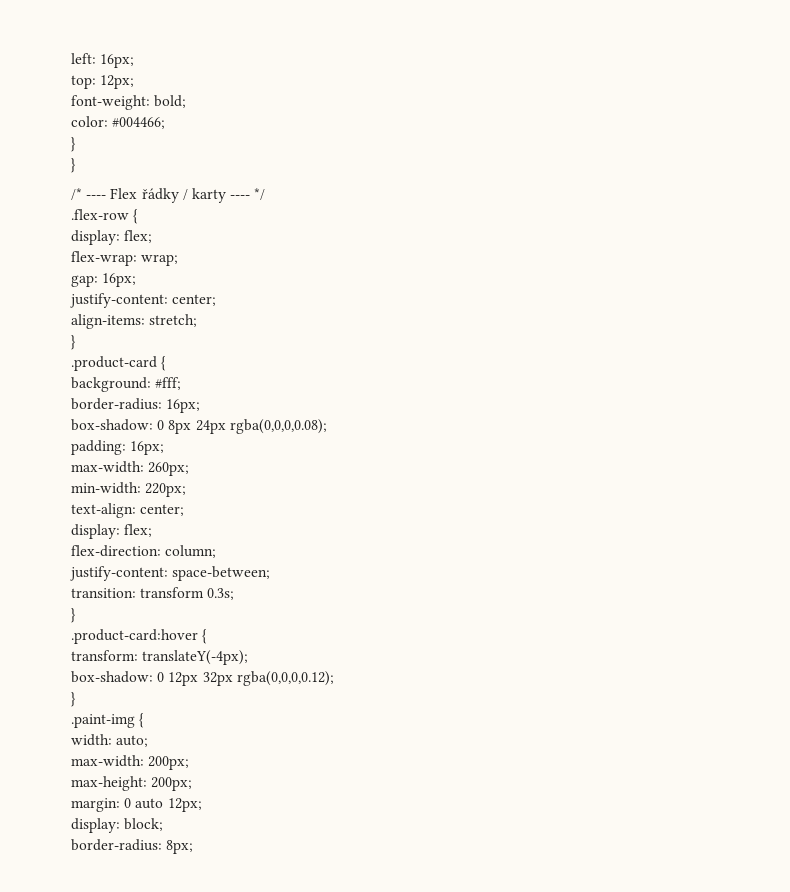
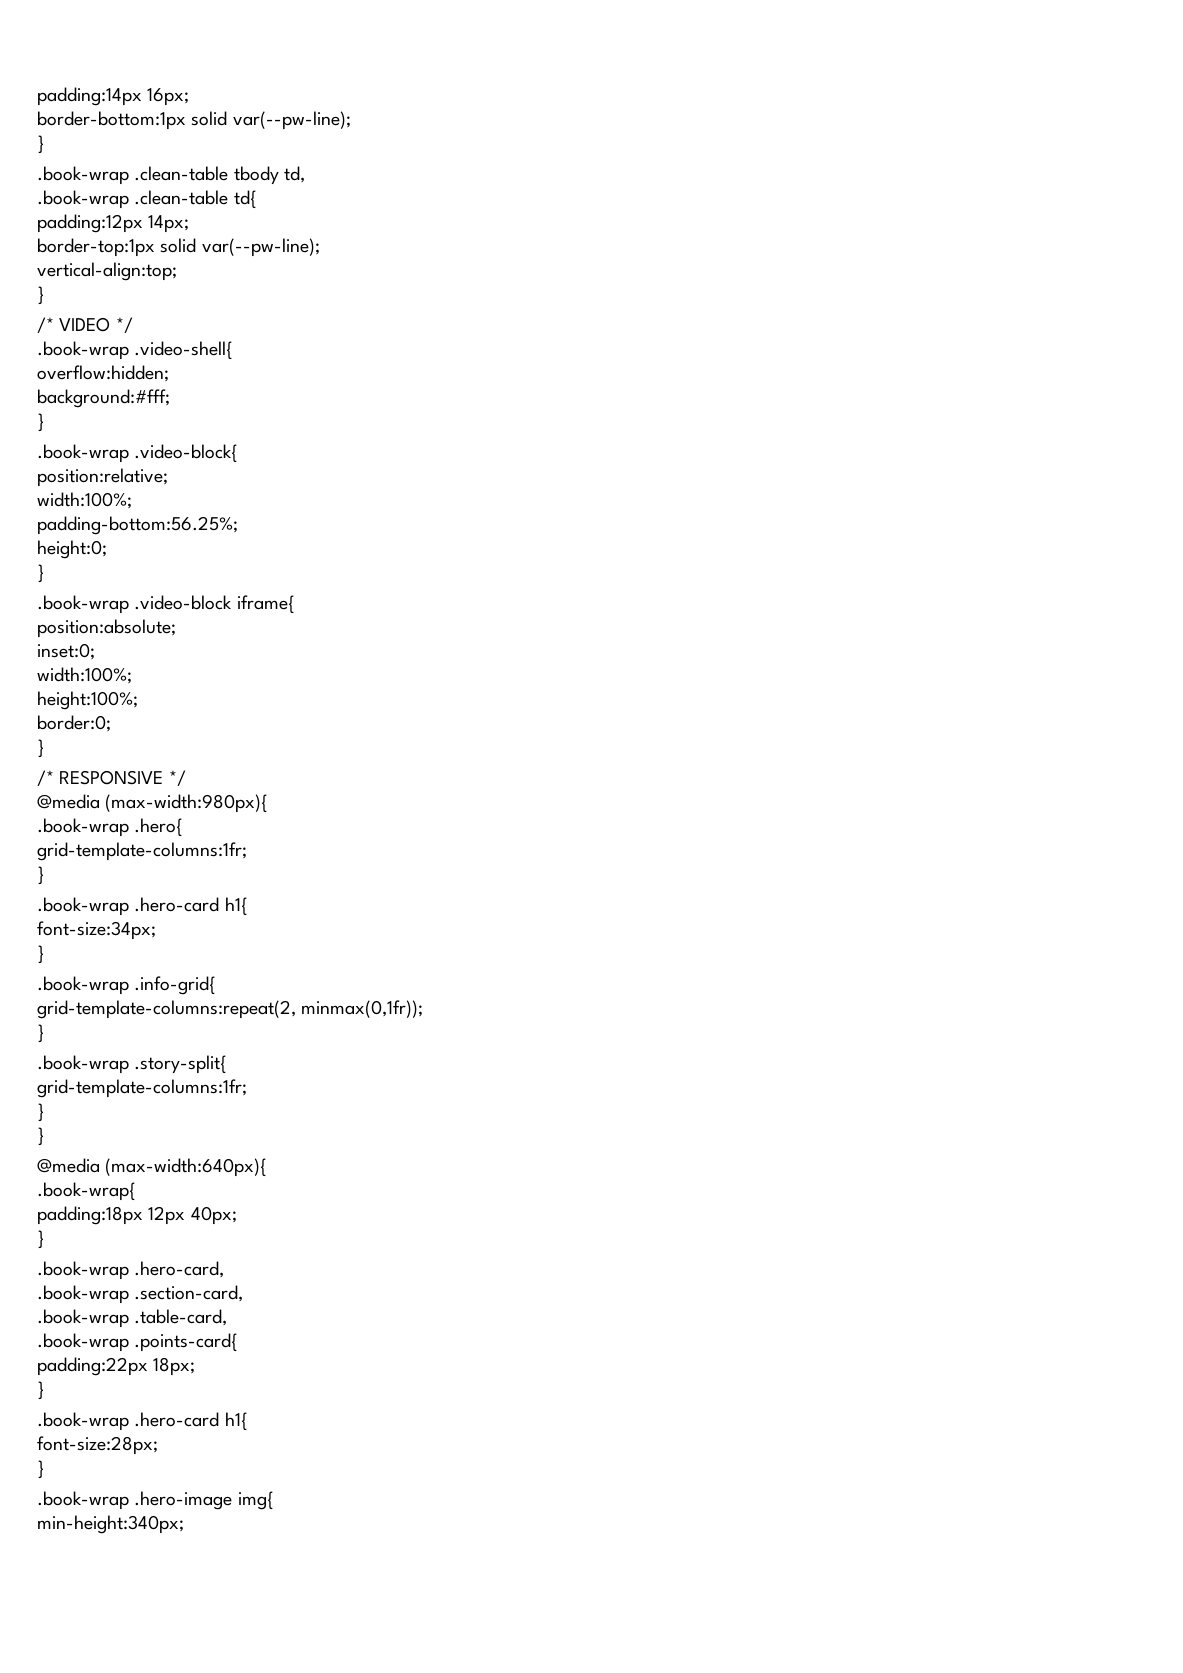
- left: 16px;
- top: 12px;
- font-weight: bold;
- color: #004466;
+ padding:14px 16px;
+ border-bottom:1px solid var(--pw-line);
+ }
+ .book-wrap .clean-table tbody td,
+ .book-wrap .clean-table td{
+ padding:12px 14px;
+ border-top:1px solid var(--pw-line);
+ vertical-align:top;
+ }
+ /* VIDEO */
+ .book-wrap .video-shell{
+ overflow:hidden;
+ background:#fff;
+ }
+ .book-wrap .video-block{
+ position:relative;
+ width:100%;
+ padding-bottom:56.25%;
+ height:0;
+ }
+ .book-wrap .video-block iframe{
+ position:absolute;
+ inset:0;
+ width:100%;
+ height:100%;
+ border:0;
+ }
+ /* RESPONSIVE */
+ @media (max-width:980px){
+ .book-wrap .hero{
+ grid-template-columns:1fr;
+ }
+ .book-wrap .hero-card h1{
+ font-size:34px;
+ }
+ .book-wrap .info-grid{
+ grid-template-columns:repeat(2, minmax(0,1fr));
+ }
+ .book-wrap .story-split{
+ grid-template-columns:1fr;
  }
  }
- /* ---- Flex řádky / karty ---- */
- .flex-row {
- display: flex;
- flex-wrap: wrap;
- gap: 16px;
- justify-content: center;
- align-items: stretch;
+ @media (max-width:640px){
+ .book-wrap{
+ padding:18px 12px 40px;
  }
- .product-card {
- background: #fff;
- border-radius: 16px;
- box-shadow: 0 8px 24px rgba(0,0,0,0.08);
- padding: 16px;
- max-width: 260px;
- min-width: 220px;
- text-align: center;
- display: flex;
- flex-direction: column;
- justify-content: space-between;
- transition: transform 0.3s;
+ .book-wrap .hero-card,
+ .book-wrap .section-card,
+ .book-wrap .table-card,
+ .book-wrap .points-card{
+ padding:22px 18px;
  }
- .product-card:hover {
- transform: translateY(-4px);
- box-shadow: 0 12px 32px rgba(0,0,0,0.12);
+ .book-wrap .hero-card h1{
+ font-size:28px;
  }
- .paint-img {
- width: auto;
- max-width: 200px;
- max-height: 200px;
- margin: 0 auto 12px;
- display: block;
- border-radius: 8px;
+ .book-wrap .hero-image img{
+ min-height:340px;

